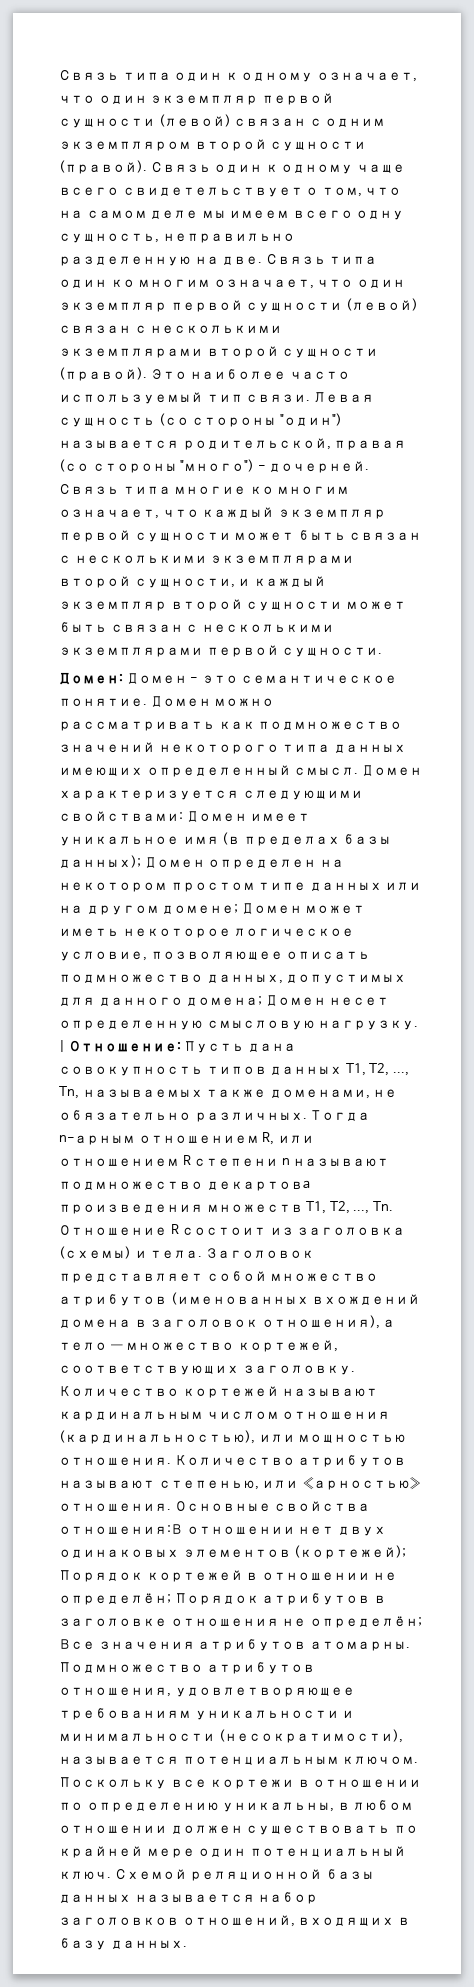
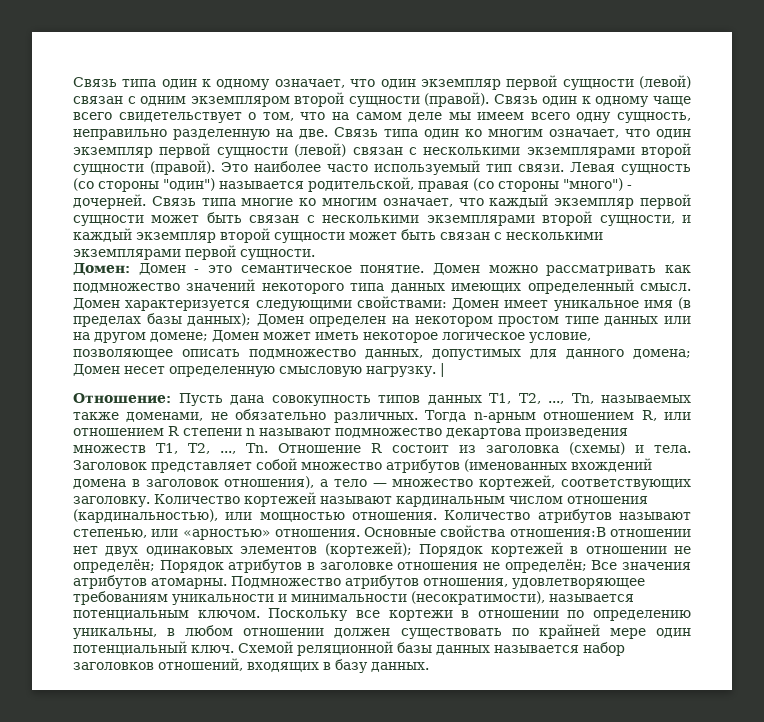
- | Отношение: Пусть дана совокупность типов данных T1, T2, ..., Tn, называемых также доменами, не обязательно различных.
+ |
+ Отношение: Пусть дана совокупность типов данных T1, T2, ..., Tn, называемых также доменами, не обязательно различных.

